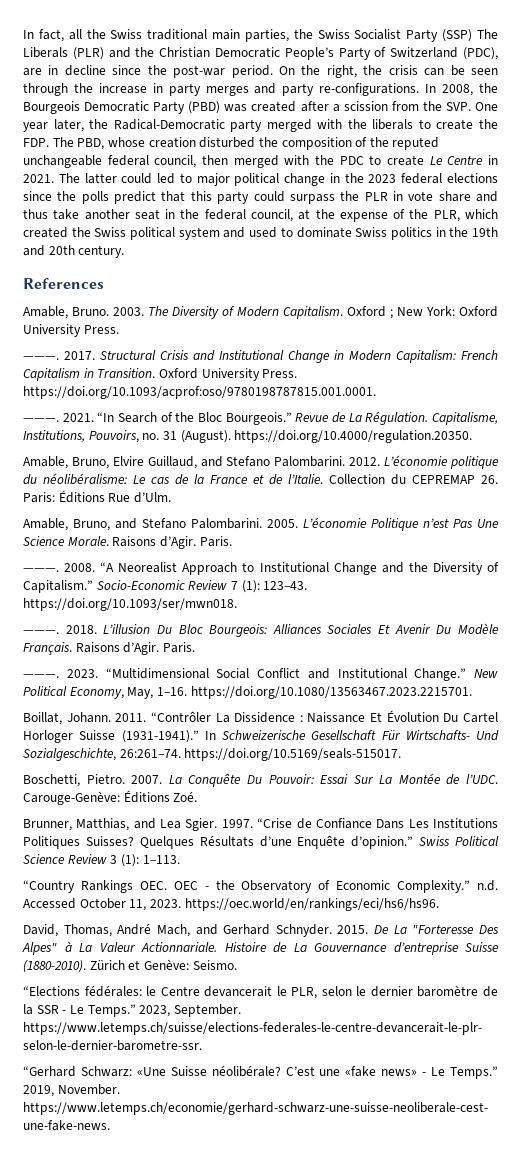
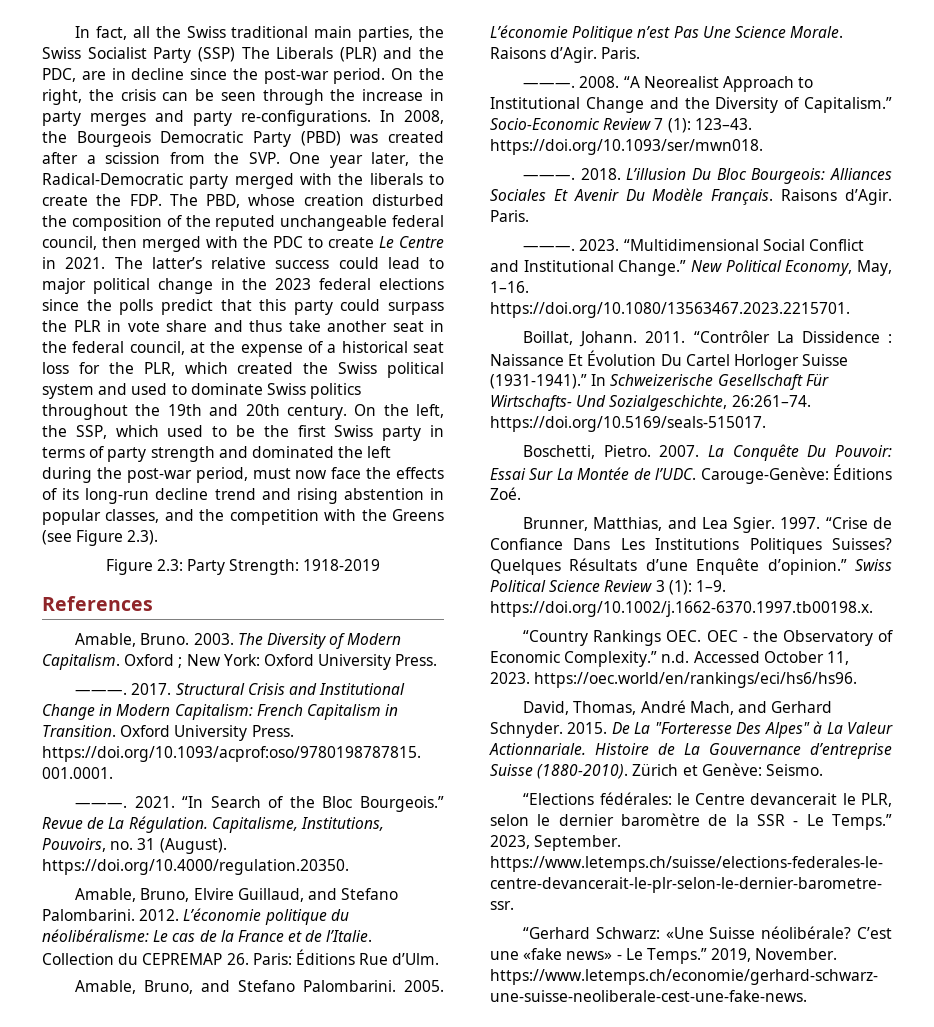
- In fact, all the Swiss traditional main parties, the Swiss Socialist Party (SSP) The Liberals (PLR) and the Christian Democratic People’s Party of Switzerland (PDC), are in decline since the post-war period.
+ In fact, all the Swiss traditional main parties, the Swiss Socialist Party (SSP) The Liberals (PLR) and the PDC, are in decline since the post-war period.
- The latter could led to major political change in the 2023 federal elections since the polls predict that this party could surpass the PLR in vote share and thus take another seat in the federal council, at the expense of the PLR, which created the Swiss political system and used to dominate Swiss politics in the 19th and 20th century.
+ The latter’s relative success could lead to major political change in the 2023 federal elections since the polls predict that this party could surpass the PLR in vote share and thus take another seat in the federal council, at the expense of a historical seat loss for the PLR, which created the Swiss political system and used to dominate Swiss politics throughout the 19th and 20th century. On the left, the SSP, which used to be the first Swiss party in terms of party strength and dominated the left during the post-war period, must now face the effects of its long-run decline trend and rising abstention in popular classes, and the competition with the Greens (see Figure 2.3).
+ Figure 2.3: Party Strength: 1918-2019
- Swiss Political Science Review 3 (1): 1–113.
+ Swiss Political Science Review 3 (1): 1–9. https://doi.org/10.1002/j.1662-6370.1997.tb00198.x.

